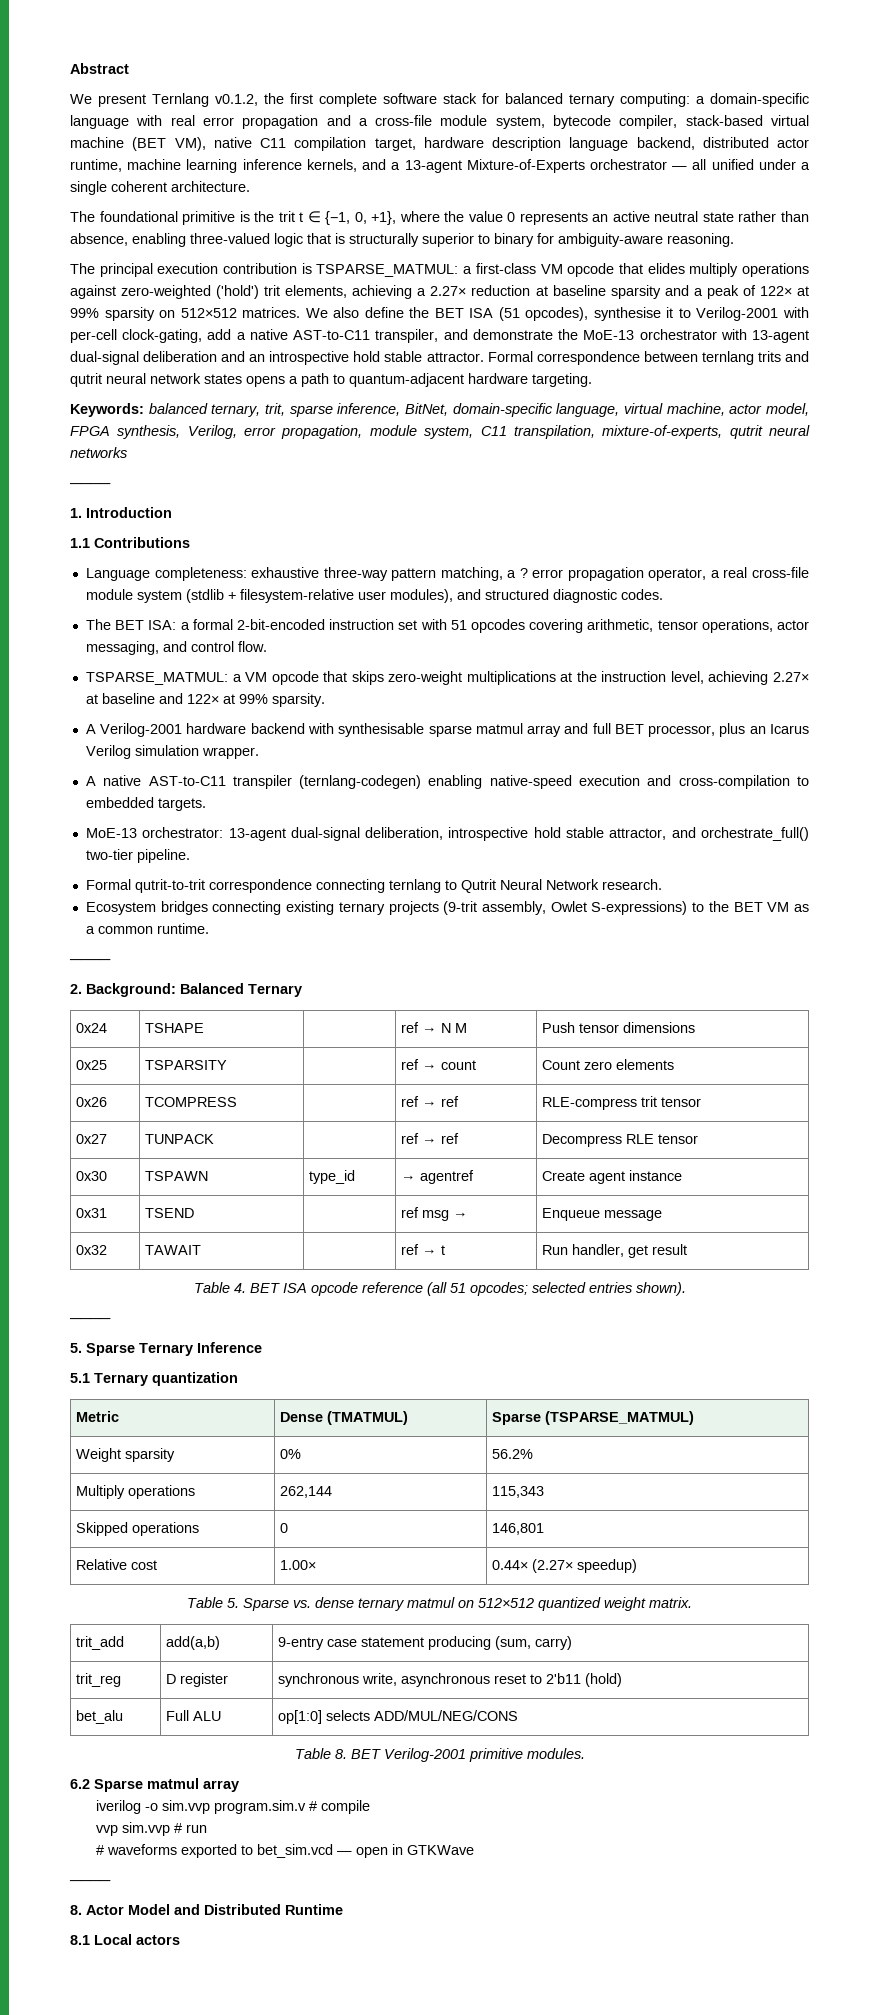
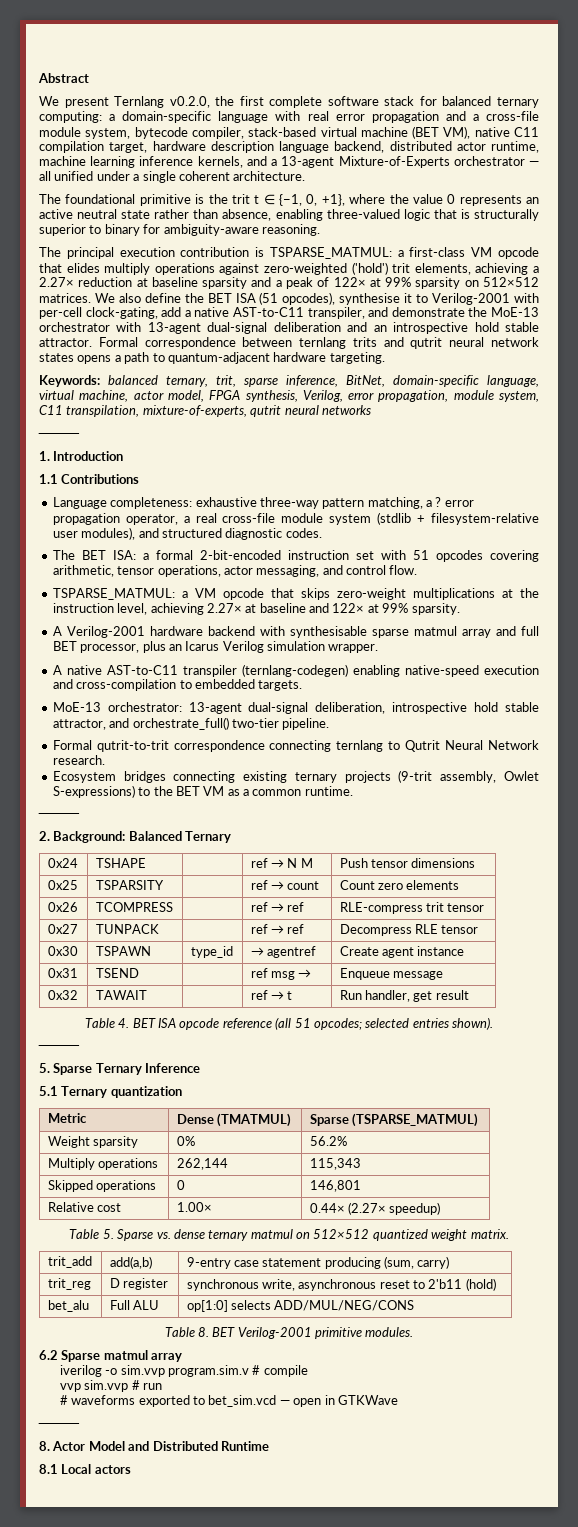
- We present Ternlang v0.1.2, the first complete software stack for balanced ternary computing: a domain-specific language with real error propagation and a cross-file module system, bytecode compiler, stack-based virtual machine (BET VM), native C11 compilation target, hardware description language backend, distributed actor runtime, machine learning inference kernels, and a 13-agent Mixture-of-Experts orchestrator — all unified under a single coherent architecture.
+ We present Ternlang v0.2.0, the first complete software stack for balanced ternary computing: a domain-specific language with real error propagation and a cross-file module system, bytecode compiler, stack-based virtual machine (BET VM), native C11 compilation target, hardware description language backend, distributed actor runtime, machine learning inference kernels, and a 13-agent Mixture-of-Experts orchestrator — all unified under a single coherent architecture.

